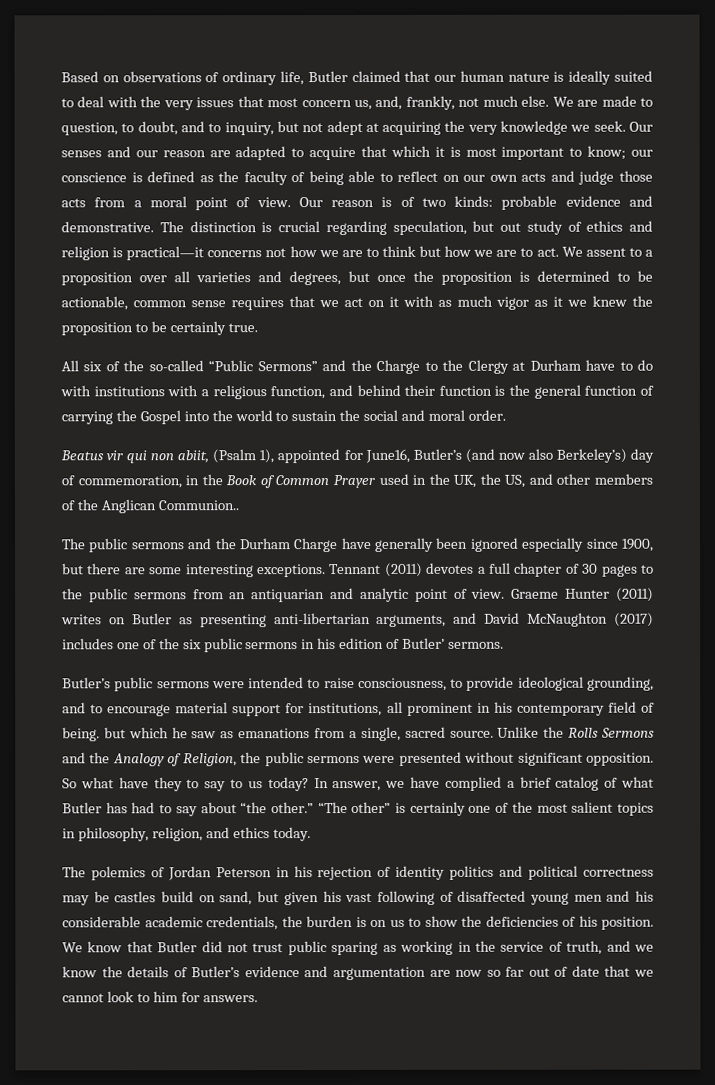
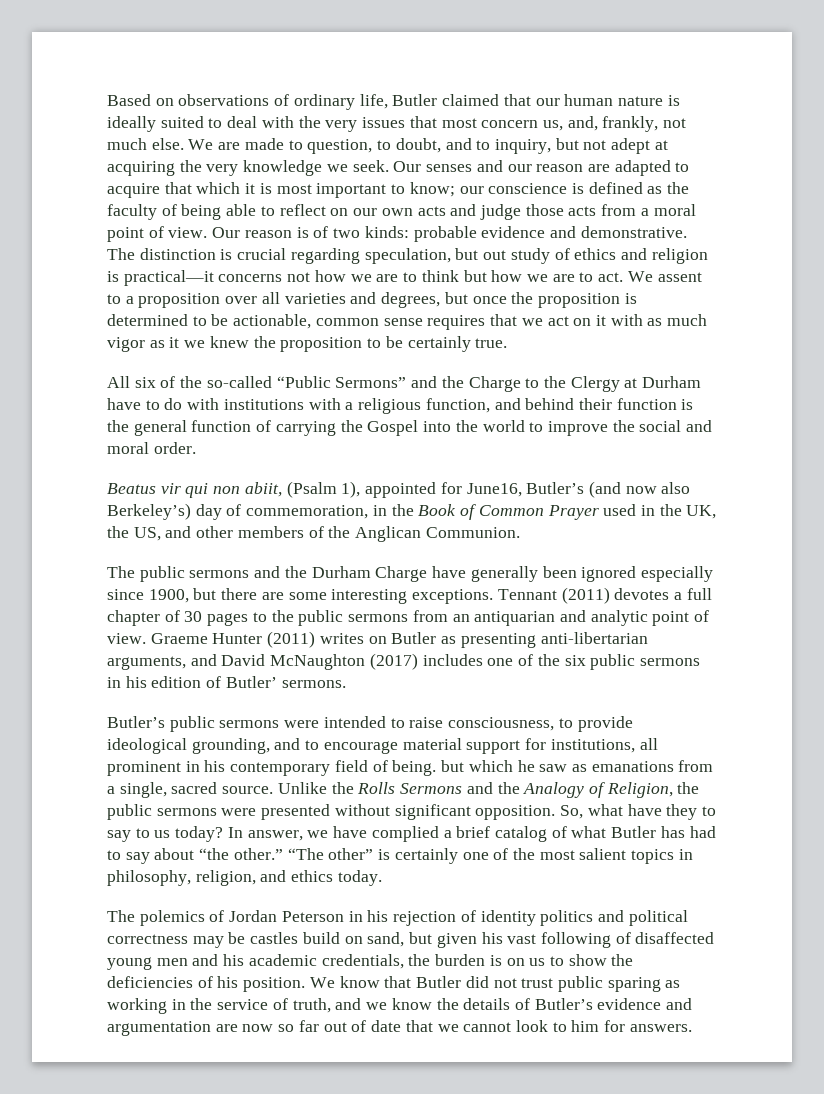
- All six of the so-called “Public Sermons” and the Charge to the Clergy at Durham have to do with institutions with a religious function, and behind their function is the general function of carrying the Gospel into the world to sustain the social and moral order.
+ All six of the so-called “Public Sermons” and the Charge to the Clergy at Durham have to do with institutions with a religious function, and behind their function is the general function of carrying the Gospel into the world to improve the social and moral order.
- Beatus vir qui non abiit, (Psalm 1), appointed for June16, Butler’s (and now also Berkeley’s) day of commemoration, in the Book of Common Prayer used in the UK, the US, and other members of the Anglican Communion..
+ Beatus vir qui non abiit, (Psalm 1), appointed for June16, Butler’s (and now also Berkeley’s) day of commemoration, in the Book of Common Prayer used in the UK, the US, and other members of the Anglican Communion.
- So what have they to say to us today?
+ So, what have they to say to us today?
- The polemics of Jordan Peterson in his rejection of identity politics and political correctness may be castles build on sand, but given his vast following of disaffected young men and his considerable academic credentials, the burden is on us to show the deficiencies of his position.
+ The polemics of Jordan Peterson in his rejection of identity politics and political correctness may be castles build on sand, but given his vast following of disaffected young men and his academic credentials, the burden is on us to show the deficiencies of his position.

